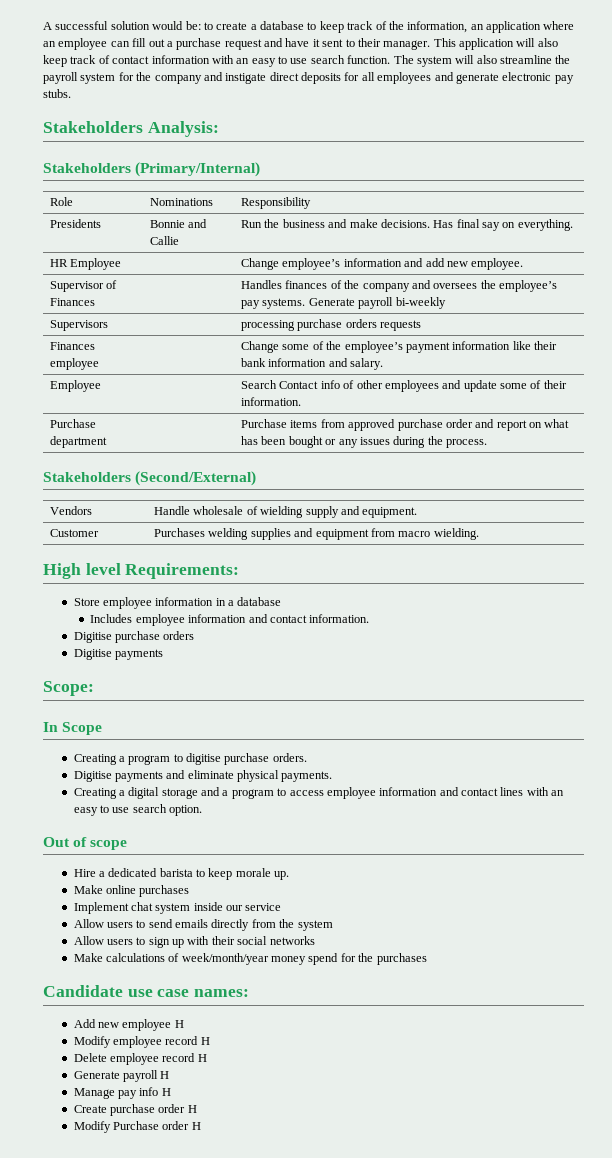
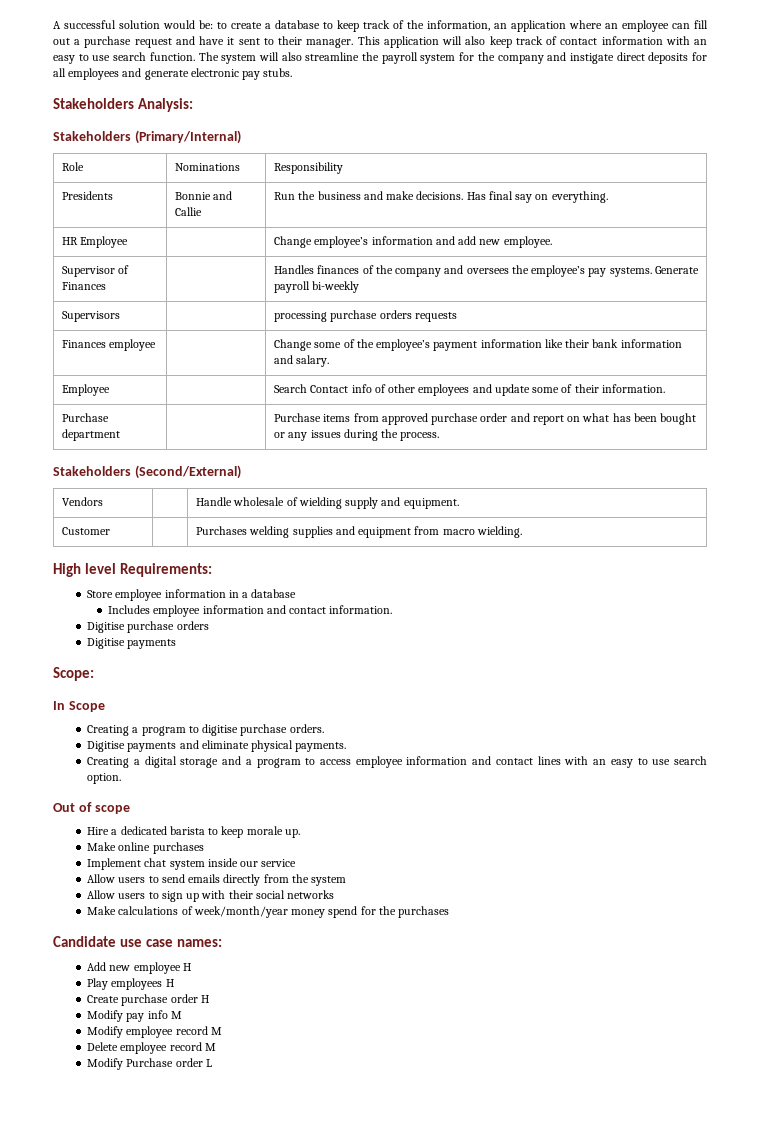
- Modify employee record H
- Delete employee record H
- Generate payroll H
- Manage pay info H
+ Play employees H
+ Modify pay info M
+ Modify employee record M
+ Delete employee record M
- Modify Purchase order H
+ Modify Purchase order L

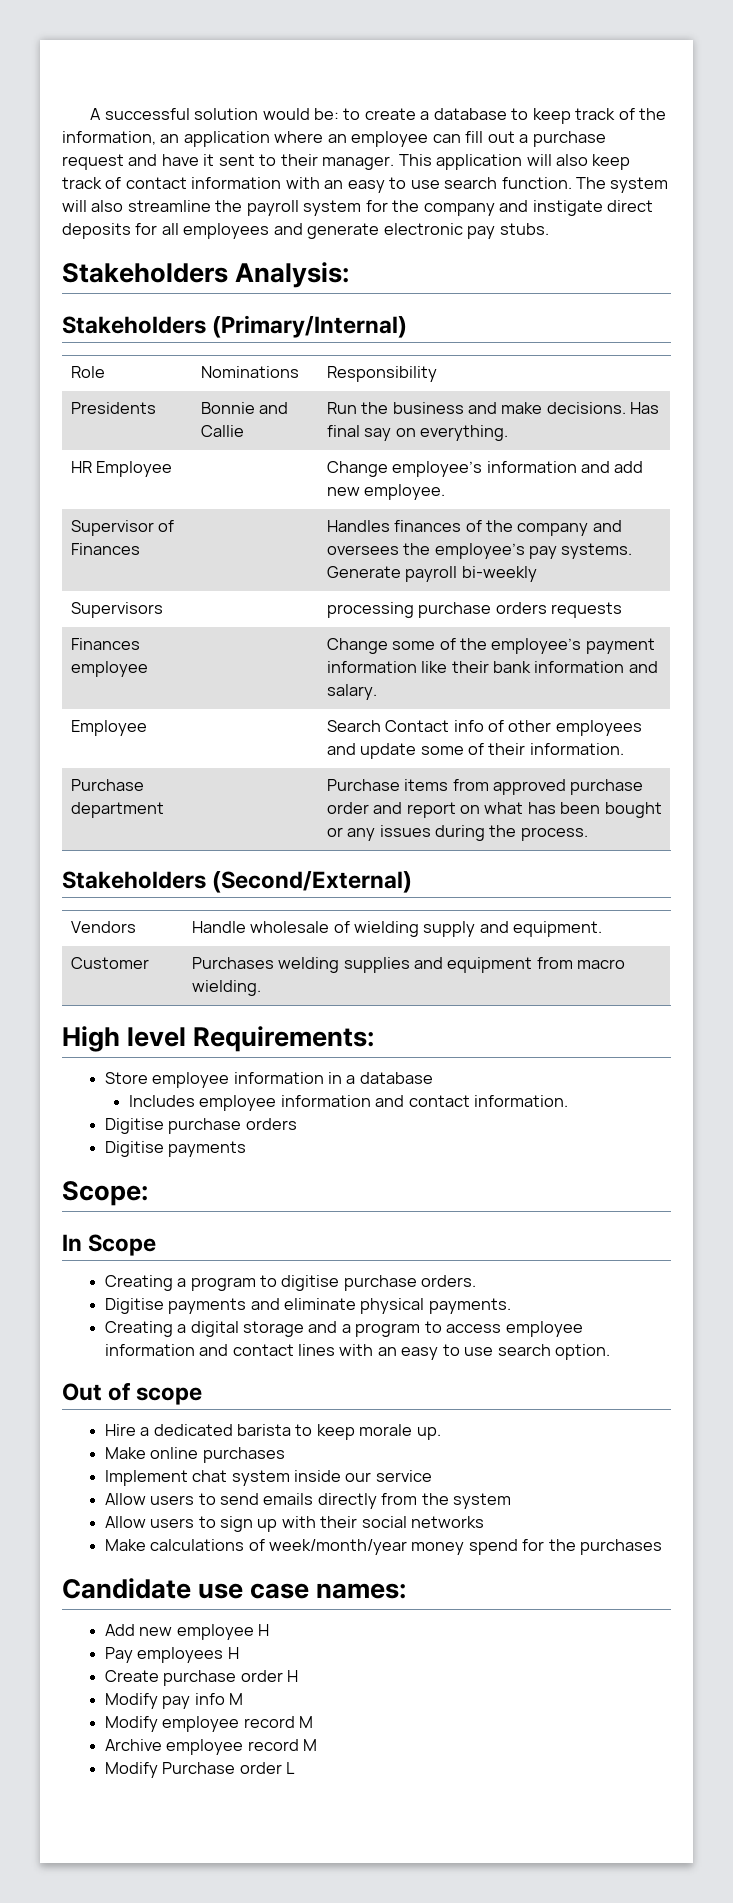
- Play employees H
+ Pay employees H
- Delete employee record M
+ Archive employee record M

